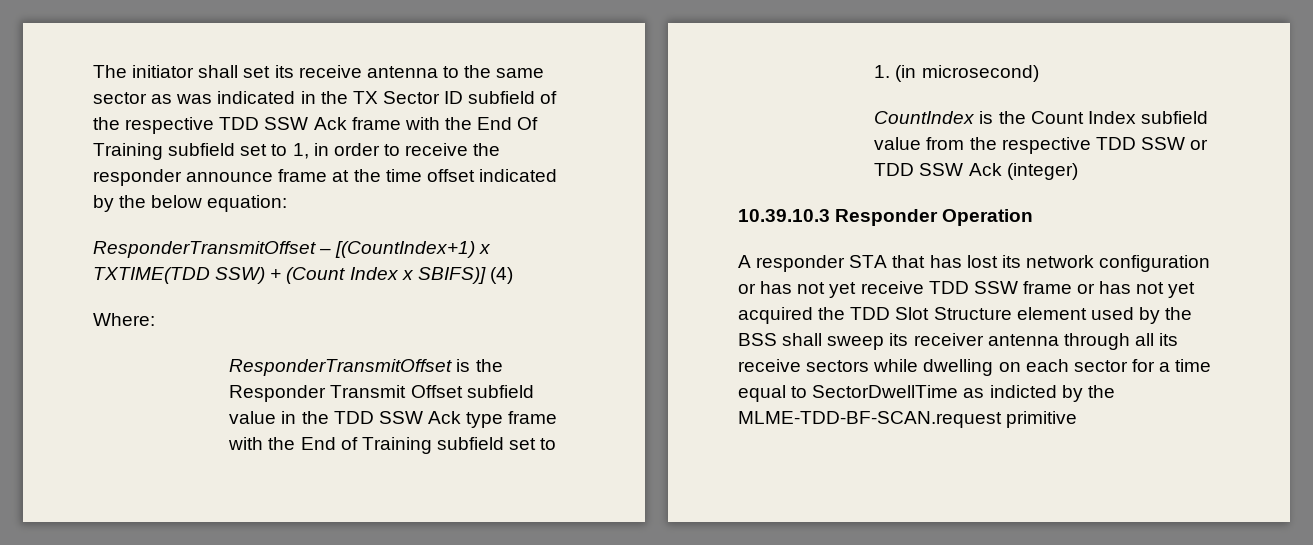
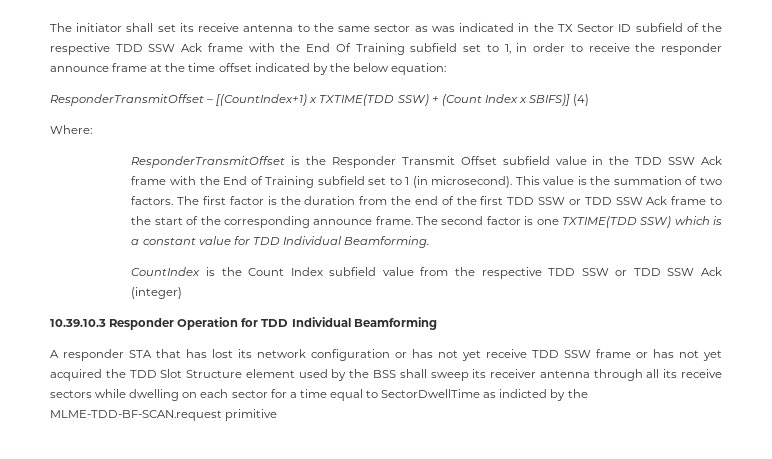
- ResponderTransmitOffset is the Responder Transmit Offset subfield value in the TDD SSW Ack type frame with the End of Training subfield set to 1. (in microsecond)
+ ResponderTransmitOffset is the Responder Transmit Offset subfield value in the TDD SSW Ack frame with the End of Training subfield set to 1 (in microsecond). This value is the summation of two factors. The first factor is the duration from the end of the first TDD SSW or TDD SSW Ack frame to the start of the corresponding announce frame. The second factor is one TXTIME(TDD SSW) which is a constant value for TDD Individual Beamforming.
- 10.39.10.3 Responder Operation
+ 10.39.10.3 Responder Operation for TDD Individual Beamforming

